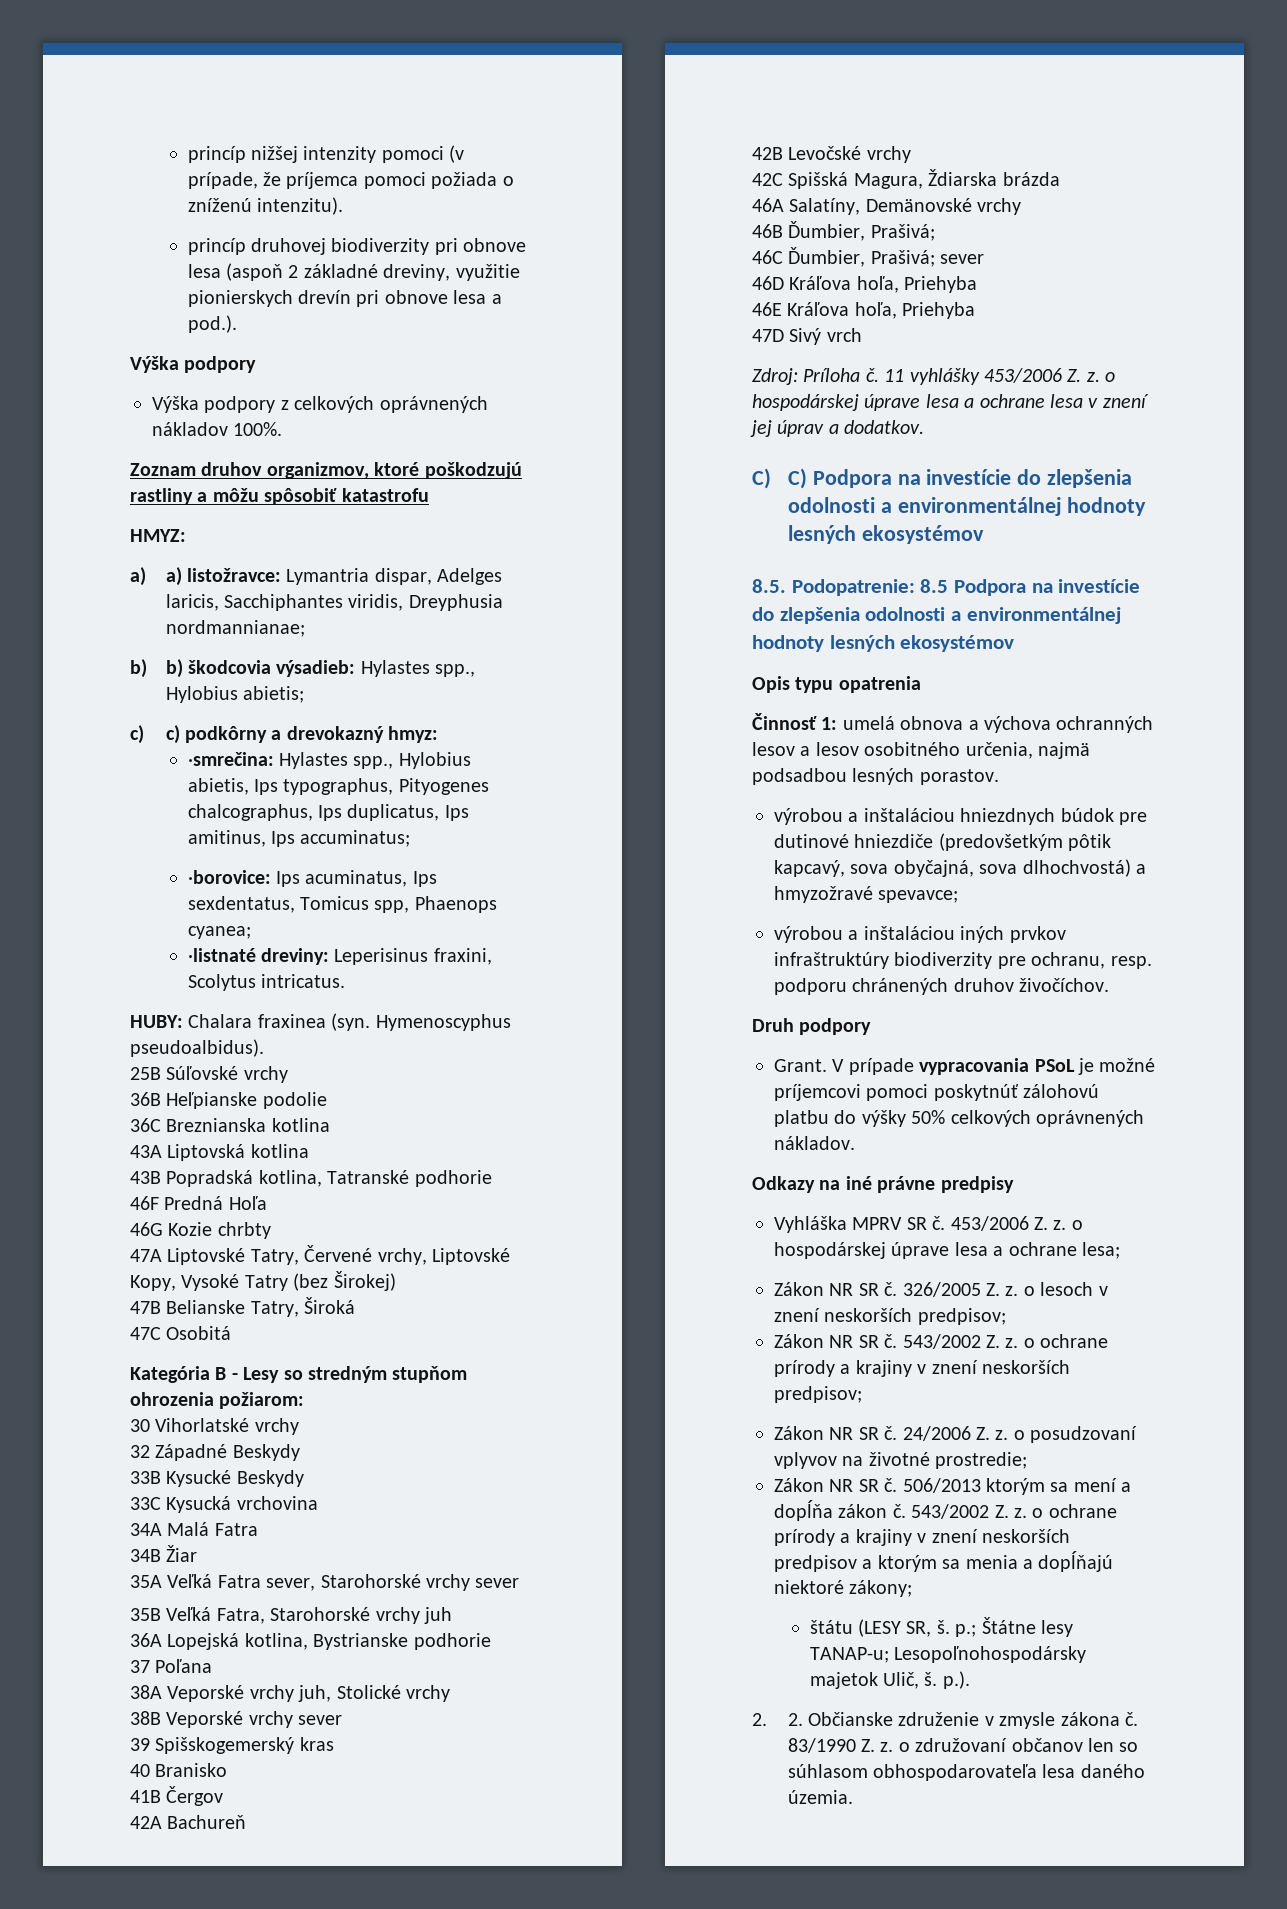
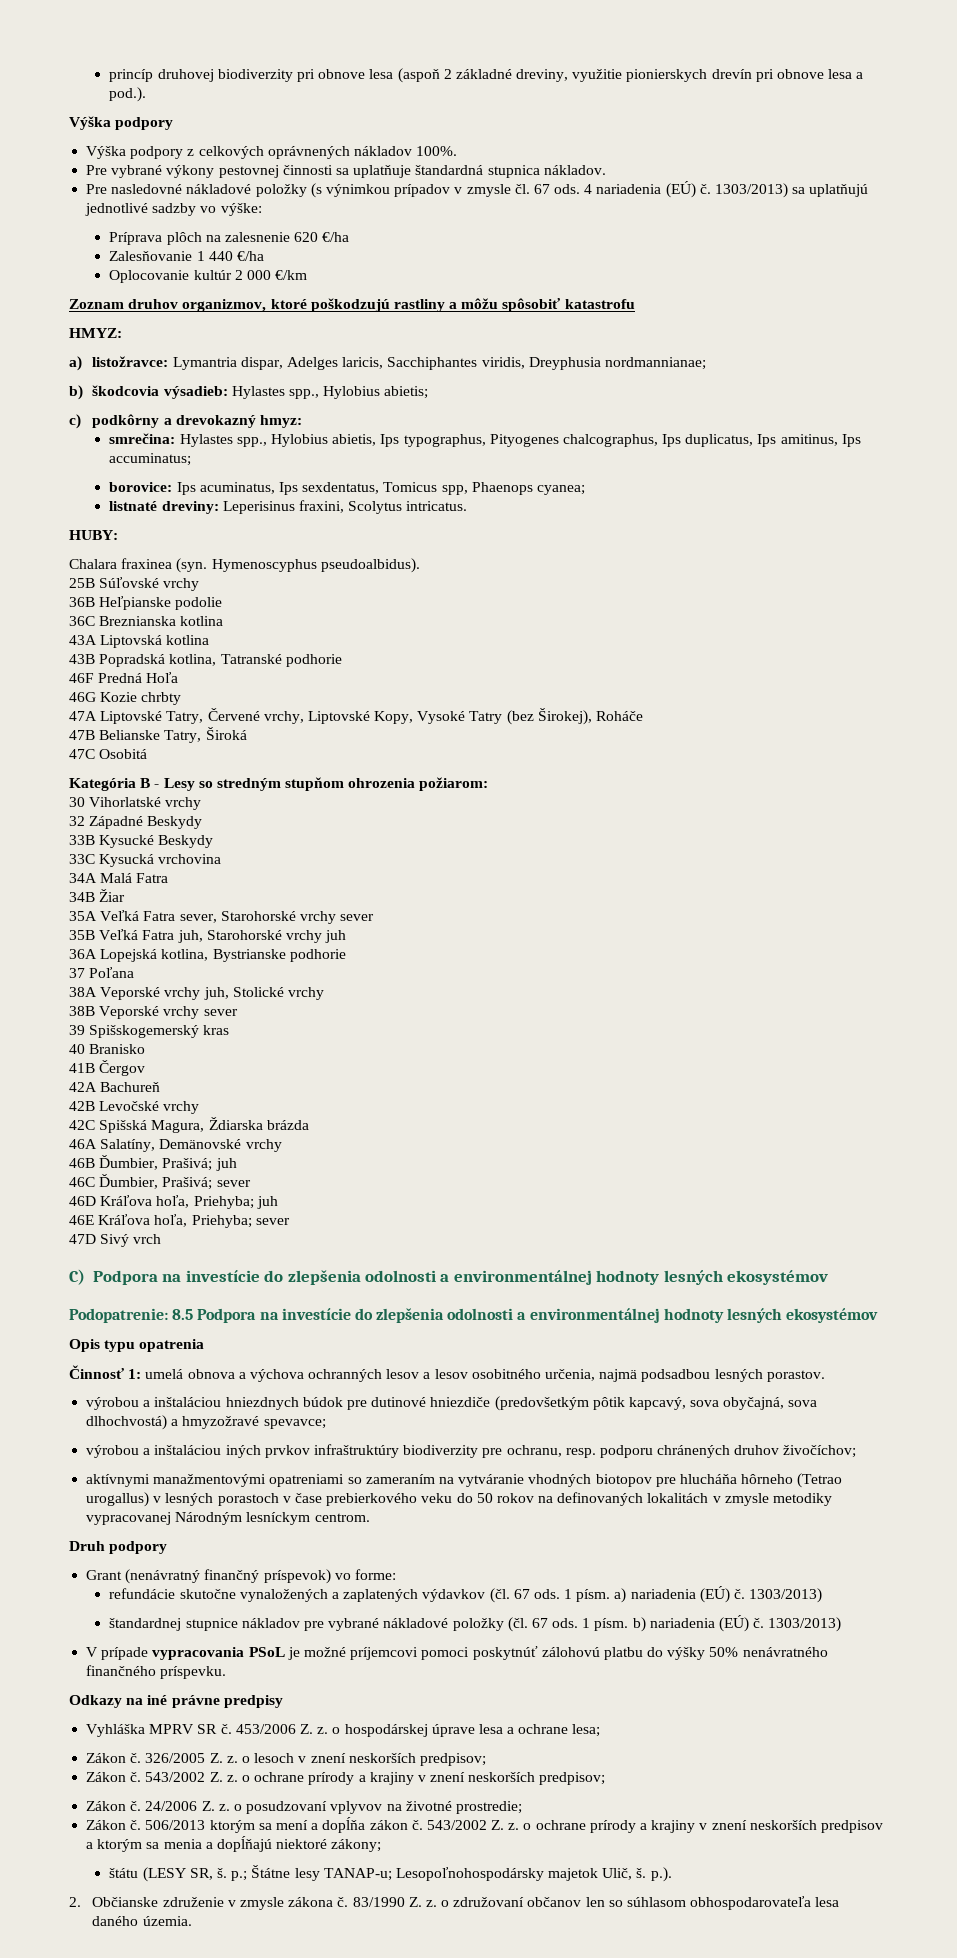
- princíp nižšej intenzity pomoci (v prípade, že príjemca pomoci požiada o zníženú intenzitu).
+ Pre vybrané výkony pestovnej činnosti sa uplatňuje štandardná stupnica nákladov.
+ Pre nasledovné nákladové položky (s výnimkou prípadov v zmysle čl. 67 ods. 4 nariadenia (EÚ) č. 1303/2013) sa uplatňujú jednotlivé sadzby vo výške:
+ Príprava plôch na zalesnenie 620 €/ha
+ Zalesňovanie 1 440 €/ha
+ Oplocovanie kultúr 2 000 €/km
- a) a) listožravce: Lymantria dispar, Adelges laricis, Sacchiphantes viridis, Dreyphusia nordmannianae;
+ a) listožravce: Lymantria dispar, Adelges laricis, Sacchiphantes viridis, Dreyphusia nordmannianae;
- b) b) škodcovia výsadieb: Hylastes spp., Hylobius abietis;
+ b) škodcovia výsadieb: Hylastes spp., Hylobius abietis;
- c) c) podkôrny a drevokazný hmyz:
+ c) podkôrny a drevokazný hmyz:
- ·smrečina: Hylastes spp., Hylobius abietis, Ips typographus, Pityogenes chalcographus, Ips duplicatus, Ips amitinus, Ips accuminatus;
+ smrečina: Hylastes spp., Hylobius abietis, Ips typographus, Pityogenes chalcographus, Ips duplicatus, Ips amitinus, Ips accuminatus;
- ·borovice: Ips acuminatus, Ips sexdentatus, Tomicus spp, Phaenops cyanea;
+ borovice: Ips acuminatus, Ips sexdentatus, Tomicus spp, Phaenops cyanea;
- ·listnaté dreviny: Leperisinus fraxini, Scolytus intricatus.
+ listnaté dreviny: Leperisinus fraxini, Scolytus intricatus.
- HUBY: Chalara fraxinea (syn.
+ HUBY:
+ Chalara fraxinea (syn.
- 47A Liptovské Tatry, Červené vrchy, Liptovské Kopy, Vysoké Tatry (bez Širokej)
+ 47A Liptovské Tatry, Červené vrchy, Liptovské Kopy, Vysoké Tatry (bez Širokej), Roháče
- 35B Veľká Fatra, Starohorské vrchy juh
+ 35B Veľká Fatra juh, Starohorské vrchy juh
- 46B Ďumbier, Prašivá;
+ 46B Ďumbier, Prašivá; juh
- 46D Kráľova hoľa, Priehyba
+ 46D Kráľova hoľa, Priehyba; juh
- 46E Kráľova hoľa, Priehyba
+ 46E Kráľova hoľa, Priehyba; sever
- Zdroj: Príloha č. 11 vyhlášky 453/2006 Z. z. o hospodárskej úprave lesa a ochrane lesa v znení jej úprav a dodatkov.
- C) C) Podpora na investície do zlepšenia odolnosti a environmentálnej hodnoty lesných ekosystémov
+ C) Podpora na investície do zlepšenia odolnosti a environmentálnej hodnoty lesných ekosystémov
- 8.5. Podopatrenie: 8.5 Podpora na investície do zlepšenia odolnosti a environmentálnej hodnoty lesných ekosystémov
+ Podopatrenie: 8.5 Podpora na investície do zlepšenia odolnosti a environmentálnej hodnoty lesných ekosystémov
- výrobou a inštaláciou iných prvkov infraštruktúry biodiverzity pre ochranu, resp. podporu chránených druhov živočíchov.
+ výrobou a inštaláciou iných prvkov infraštruktúry biodiverzity pre ochranu, resp. podporu chránených druhov živočíchov;
+ aktívnymi manažmentovými opatreniami so zameraním na vytváranie vhodných biotopov pre hlucháňa hôrneho (Tetrao urogallus) v lesných porastoch v čase prebierkového veku do 50 rokov na definovaných lokalitách v zmysle metodiky vypracovanej Národným lesníckym centrom.
  Druh podpory
- Grant. V prípade vypracovania PSoL je možné príjemcovi pomoci poskytnúť zálohovú platbu do výšky 50% celkových oprávnených nákladov.
+ Grant (nenávratný finančný príspevok) vo forme:
+ refundácie skutočne vynaložených a zaplatených výdavkov (čl. 67 ods. 1 písm. a) nariadenia (EÚ) č. 1303/2013)
+ štandardnej stupnice nákladov pre vybrané nákladové položky (čl. 67 ods. 1 písm. b) nariadenia (EÚ) č. 1303/2013)
+ V prípade vypracovania PSoL je možné príjemcovi pomoci poskytnúť zálohovú platbu do výšky 50% nenávratného finančného príspevku.
  453/2006 Z. z. o hospodárskej úprave lesa a ochrane lesa;
- Zákon NR SR č.
+ Zákon č.
  326/2005 Z. z. o lesoch v znení neskorších predpisov;
- Zákon NR SR č.
+ Zákon č.
  543/2002 Z. z. o ochrane prírody a krajiny v znení neskorších predpisov;
- Zákon NR SR č.
+ Zákon č.
  24/2006 Z. z. o posudzovaní vplyvov na životné prostredie;
- Zákon NR SR č.
+ Zákon č.
- 2. 2. Občianske združenie v zmysle zákona č.
+ 2. Občianske združenie v zmysle zákona č.

